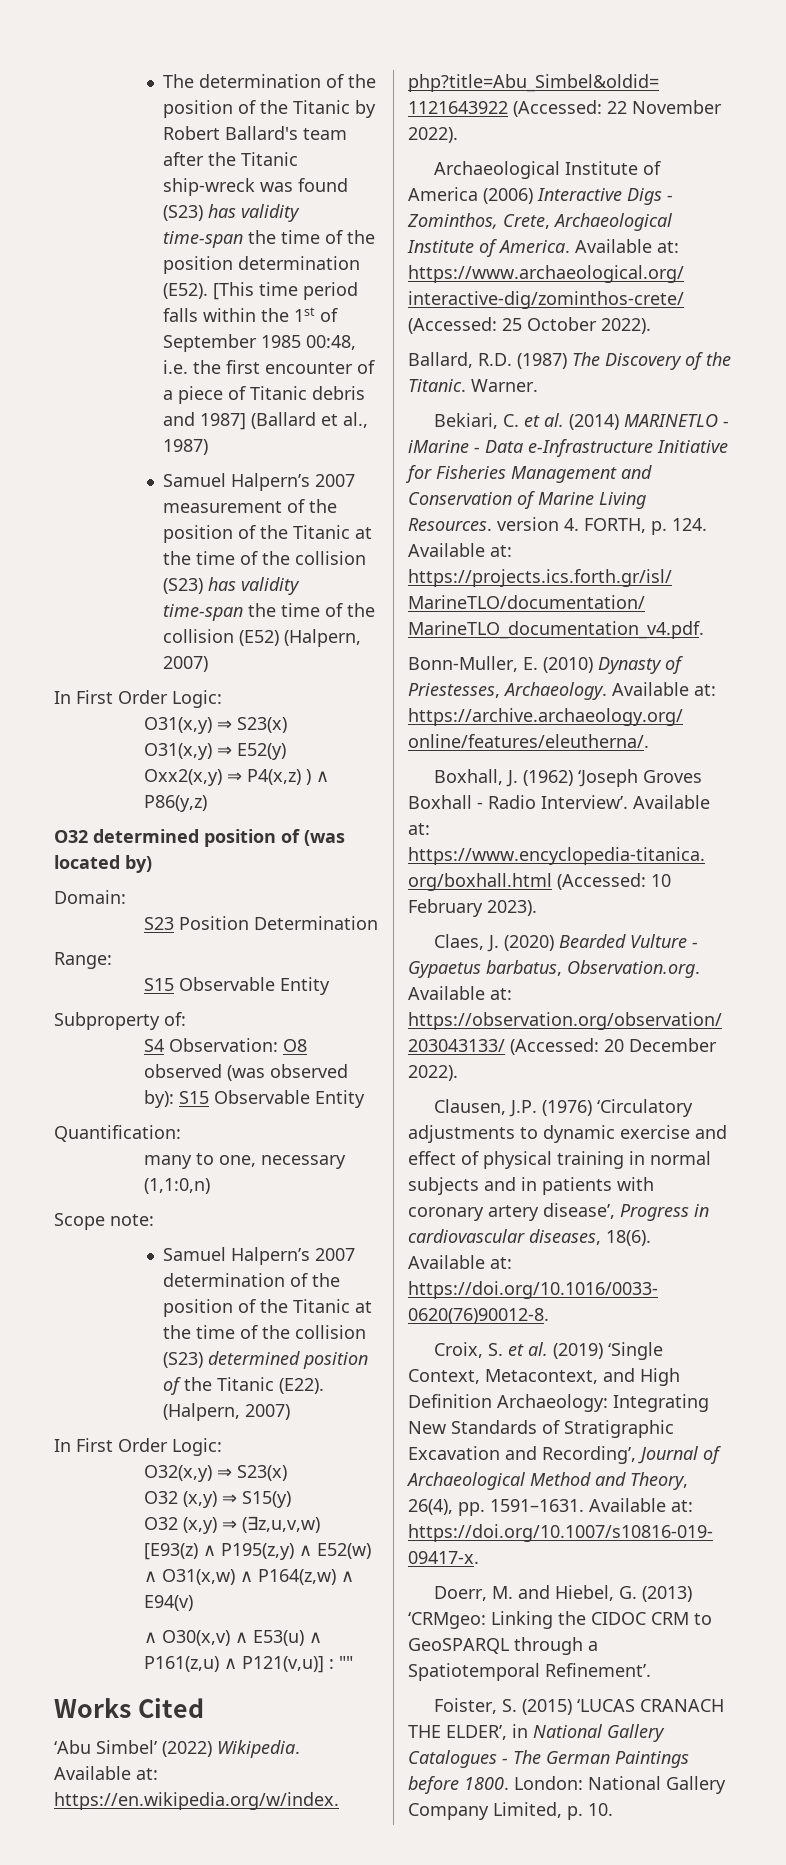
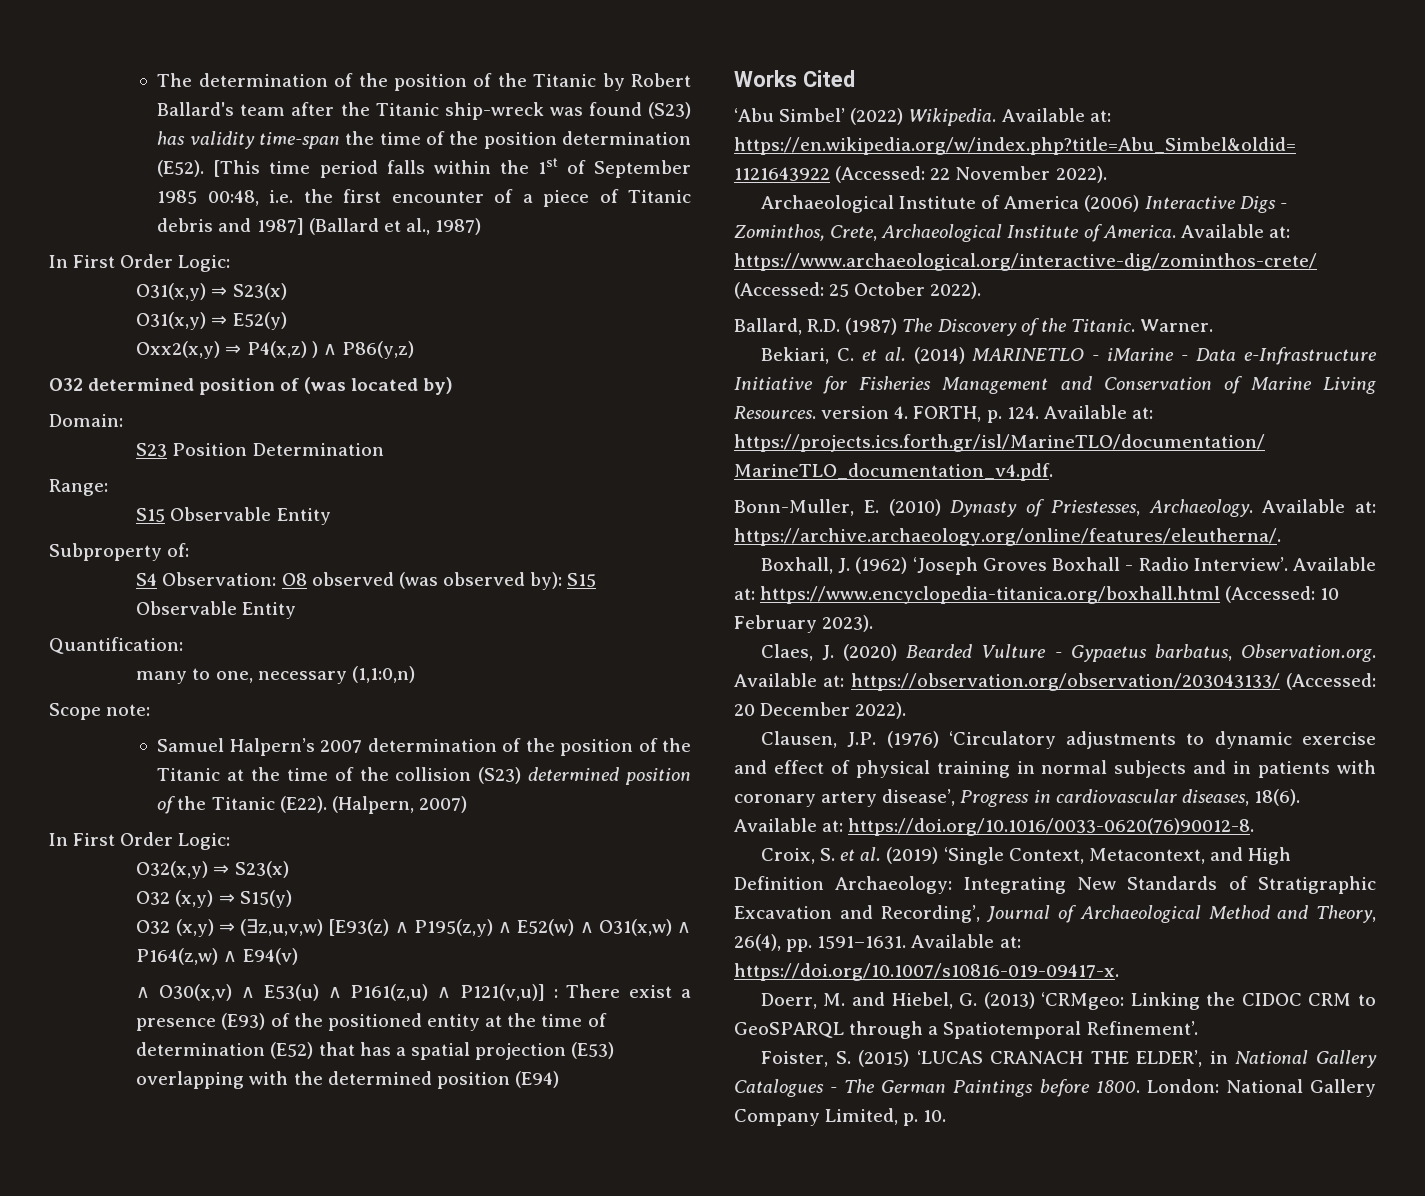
- Samuel Halpern’s 2007 measurement of the position of the Titanic at the time of the collision (S23) has validity time-span the time of the collision (E52) (Halpern, 2007)
- ∧ O30(x,v) ∧ E53(u) ∧ P161(z,u) ∧ P121(v,u)] : ""
+ ∧ O30(x,v) ∧ E53(u) ∧ P161(z,u) ∧ P121(v,u)] : There exist a presence (E93) of the positioned entity at the time of determination (E52) that has a spatial projection (E53) overlapping with the determined position (E94)

